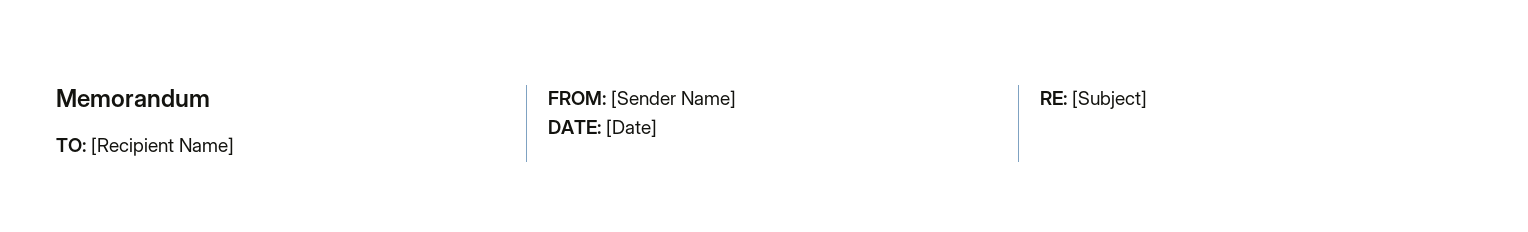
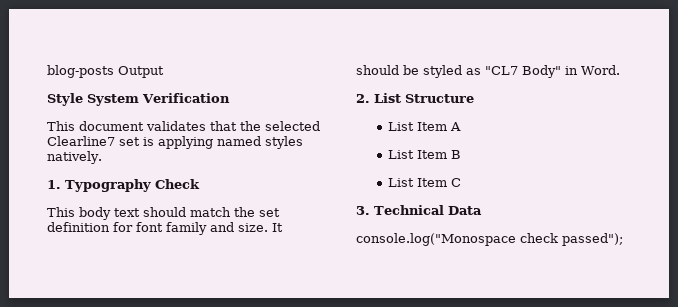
- Memorandum
- TO: [Recipient Name]
- FROM: [Sender Name]
- DATE: [Date]
- RE: [Subject]
+ blog-posts Output
+ Style System Verification
+ This document validates that the selected Clearline7 set is applying named styles natively.
+ 1. Typography Check
+ This body text should match the set definition for font family and size. It should be styled as "CL7 Body" in Word.
+ 2. List Structure
+ List Item A
+ List Item B
+ List Item C
+ 3. Technical Data
+ console.log("Monospace check passed");

